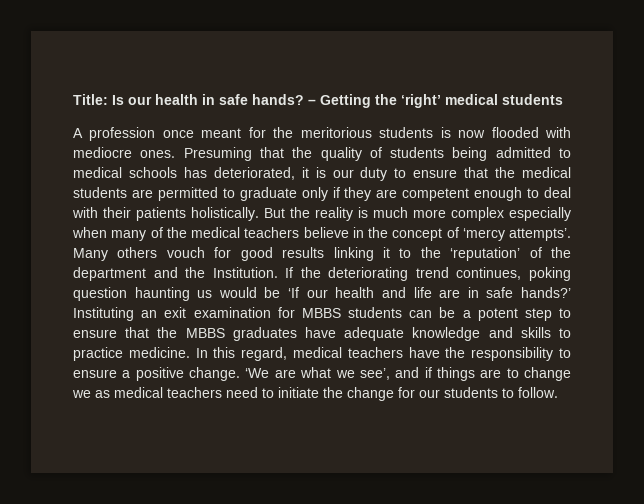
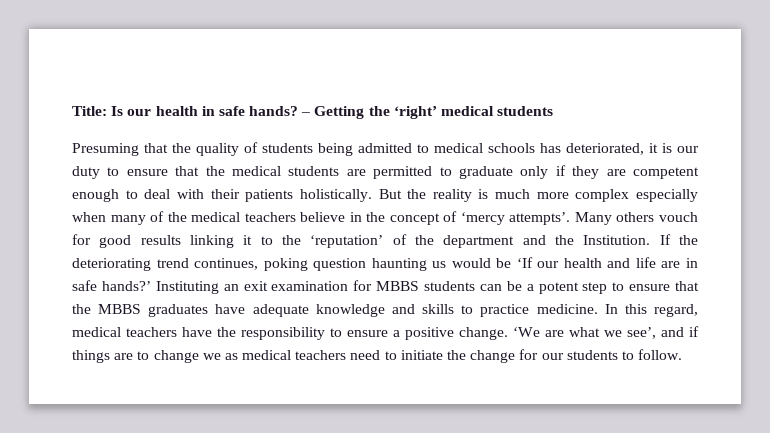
- A profession once meant for the meritorious students is now flooded with mediocre ones.

